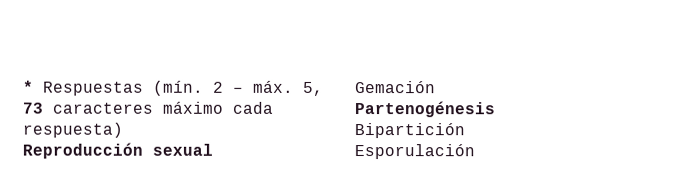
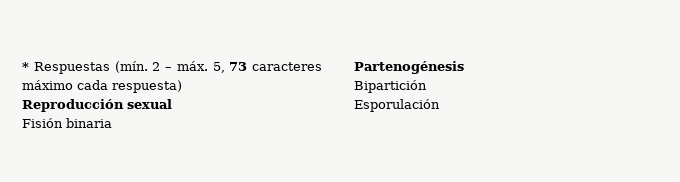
- Gemación
+ Fisión binaria

